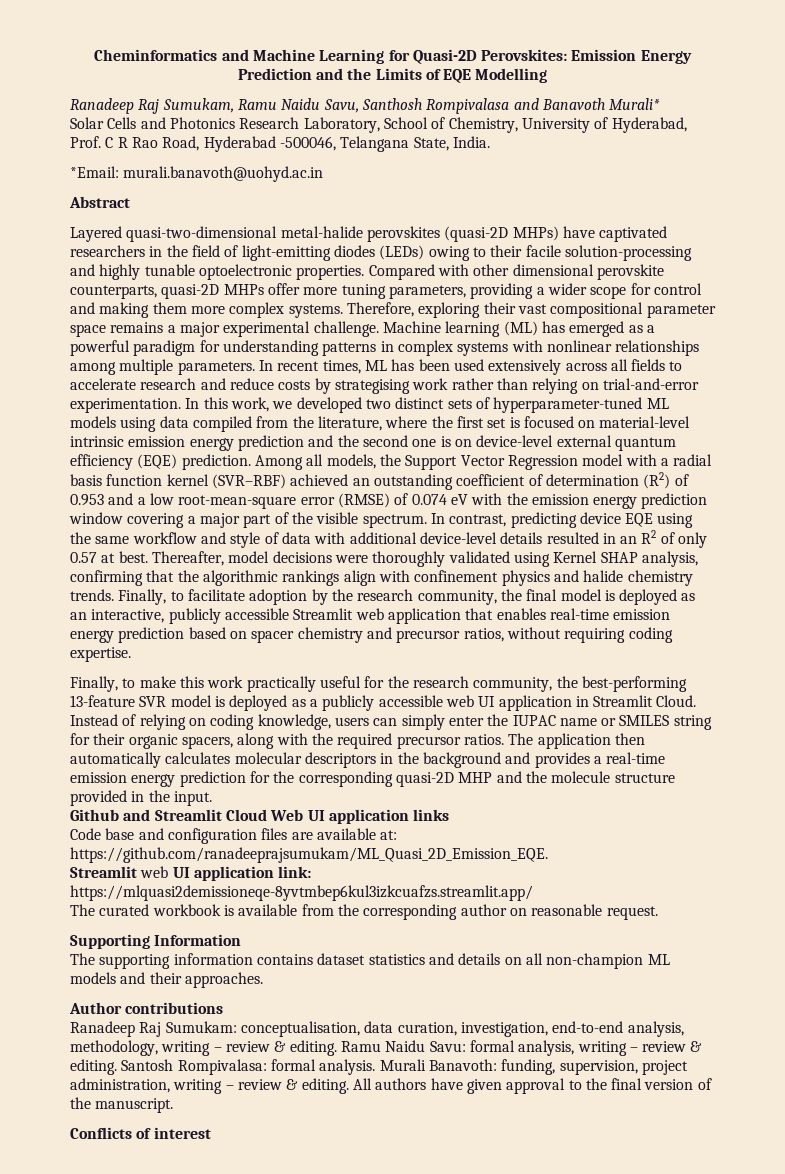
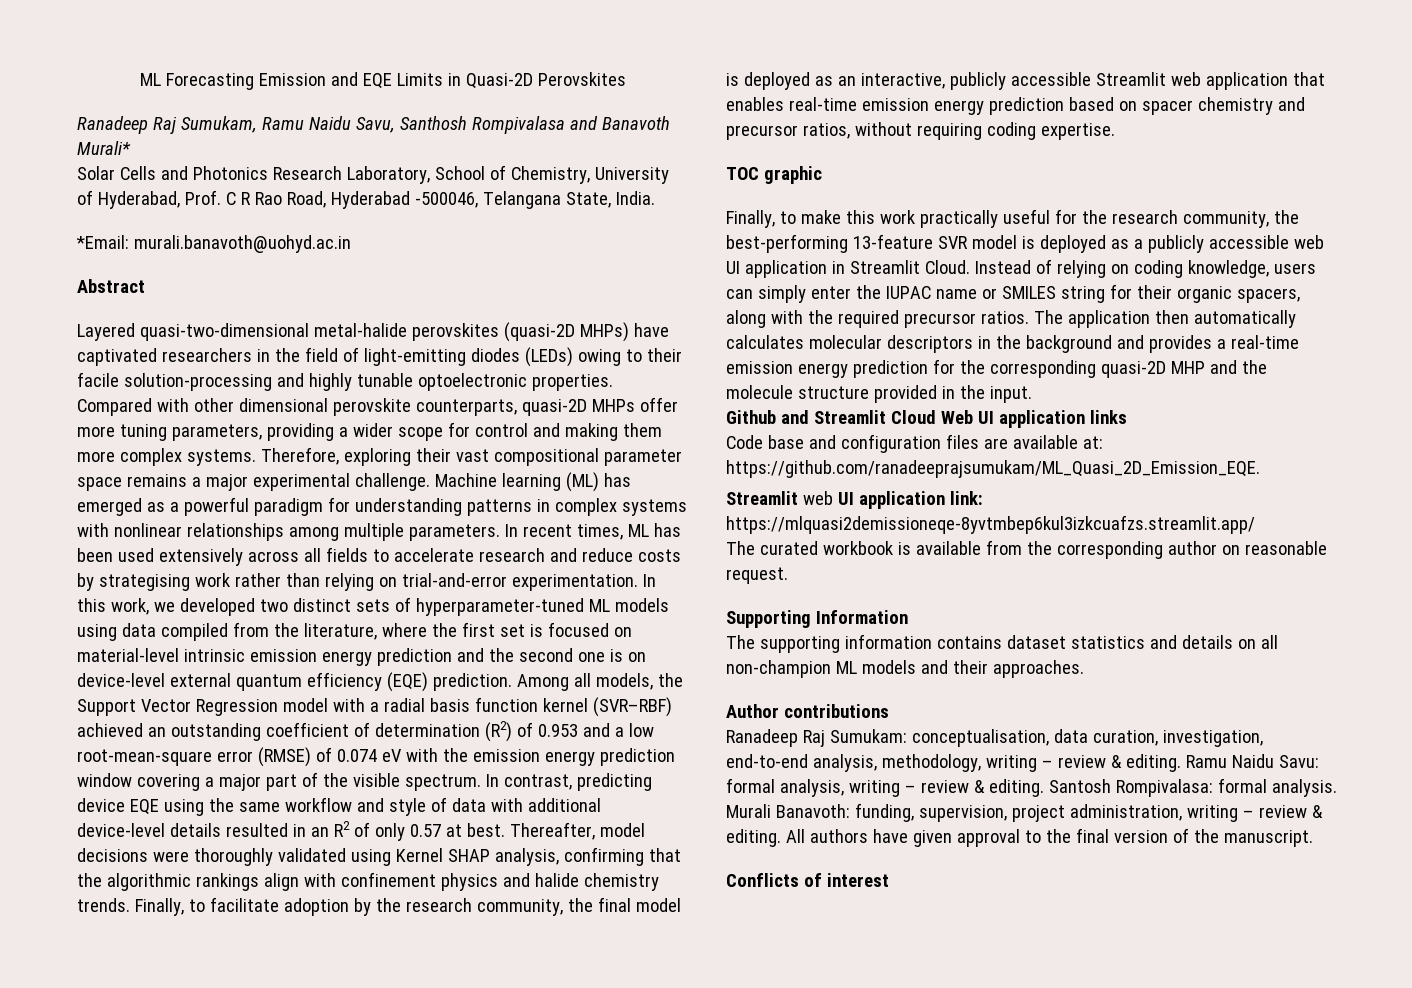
- Cheminformatics and Machine Learning for Quasi-2D Perovskites: Emission Energy Prediction and the Limits of EQE Modelling
+ ML Forecasting Emission and EQE Limits in Quasi-2D Perovskites
+ TOC graphic

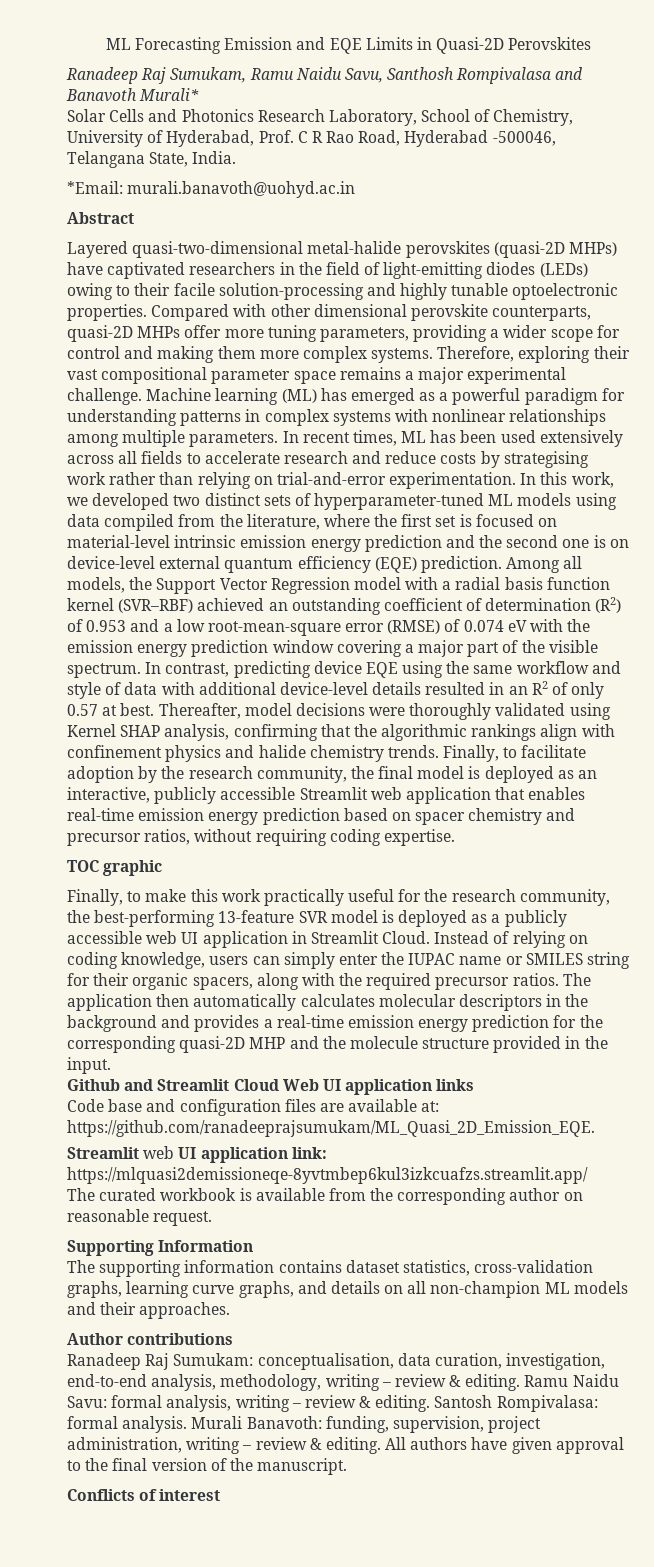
- The supporting information contains dataset statistics and details on all non-champion ML models and their approaches.
+ The supporting information contains dataset statistics, cross-validation graphs, learning curve graphs, and details on all non-champion ML models and their approaches.

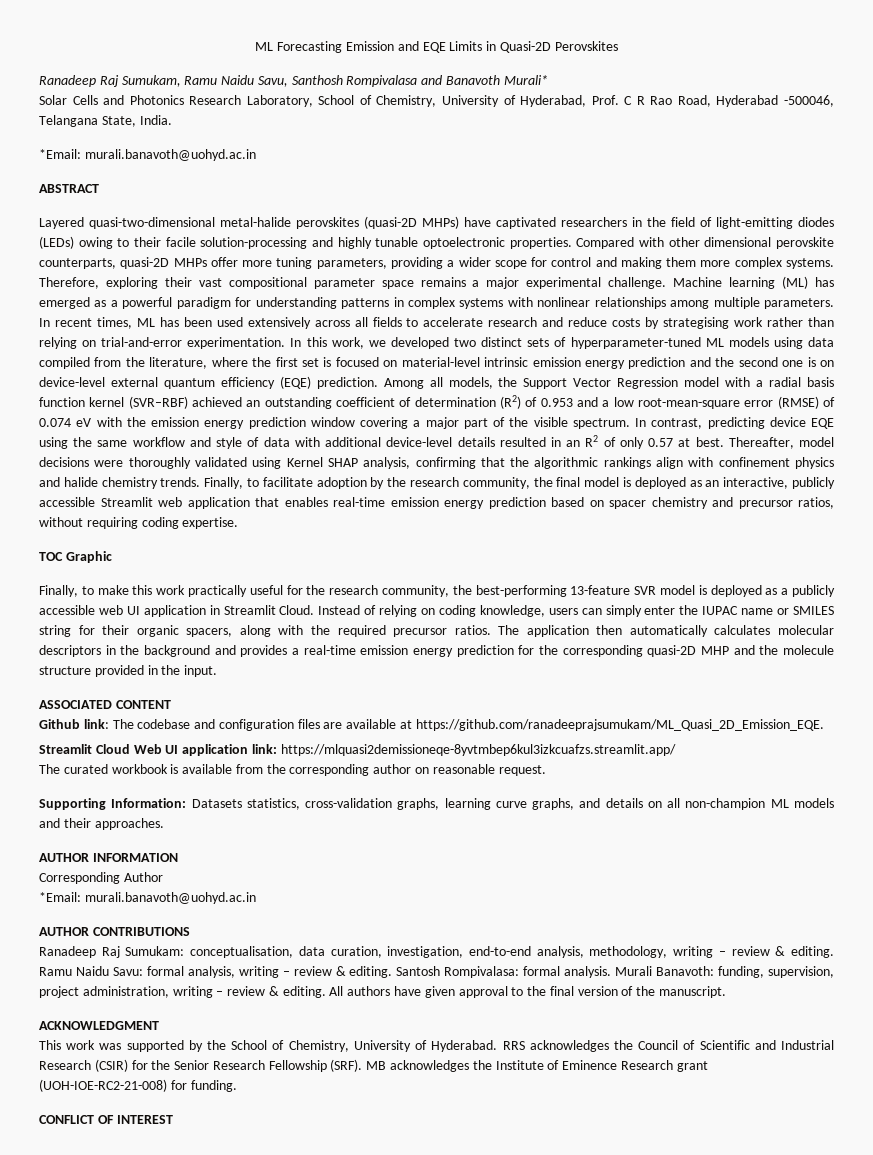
- Abstract
+ ABSTRACT
- TOC graphic
+ TOC Graphic
+ ASSOCIATED CONTENT
- Github and Streamlit Cloud Web UI application links
- Code base and configuration files are available at: https://github.com/ranadeeprajsumukam/ML_Quasi_2D_Emission_EQE.
+ Github link: The codebase and configuration files are available at https://github.com/ranadeeprajsumukam/ML_Quasi_2D_Emission_EQE.
- Streamlit web UI application link: https://mlquasi2demissioneqe-8yvtmbep6kul3izkcuafzs.streamlit.app/
+ Streamlit Cloud Web UI application link: https://mlquasi2demissioneqe-8yvtmbep6kul3izkcuafzs.streamlit.app/
- Supporting Information
- The supporting information contains dataset statistics, cross-validation graphs, learning curve graphs, and details on all non-champion ML models and their approaches.
+ Supporting Information: Datasets statistics, cross-validation graphs, learning curve graphs, and details on all non-champion ML models and their approaches.
- Author contributions
+ AUTHOR INFORMATION
+ Corresponding Author
+ *Email: murali.banavoth@uohyd.ac.in
+ AUTHOR CONTRIBUTIONS
- Conflicts of interest
+ ACKNOWLEDGMENT
+ This work was supported by the School of Chemistry, University of Hyderabad. RRS acknowledges the Council of Scientific and Industrial Research (CSIR) for the Senior Research Fellowship (SRF). MB acknowledges the Institute of Eminence Research grant (UOH-IOE-RC2-21-008) for funding.
+ CONFLICT OF INTEREST

